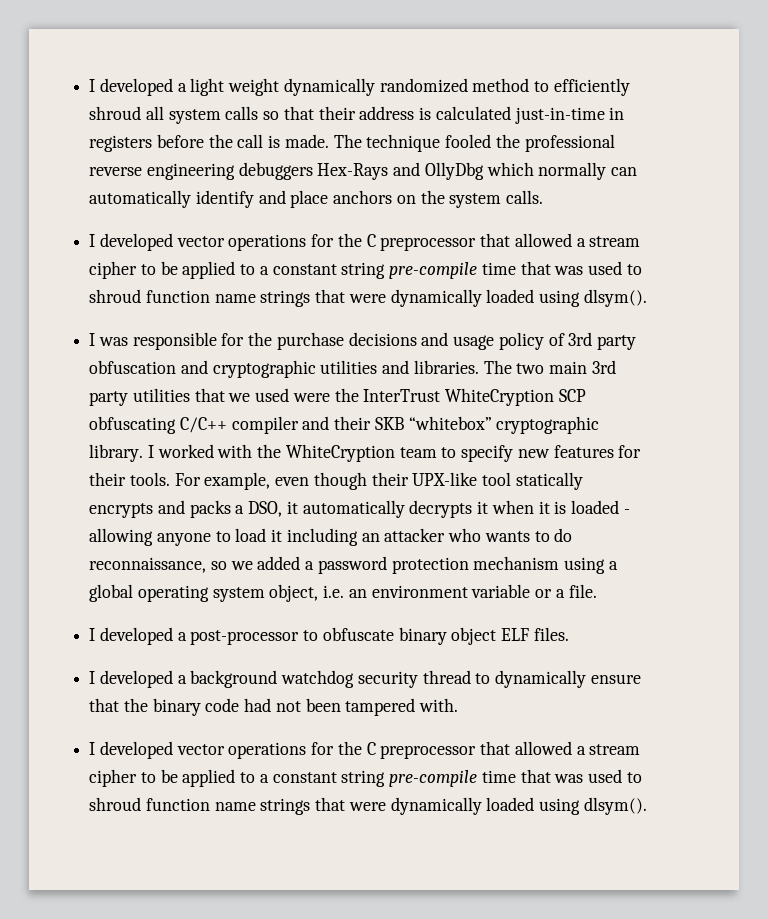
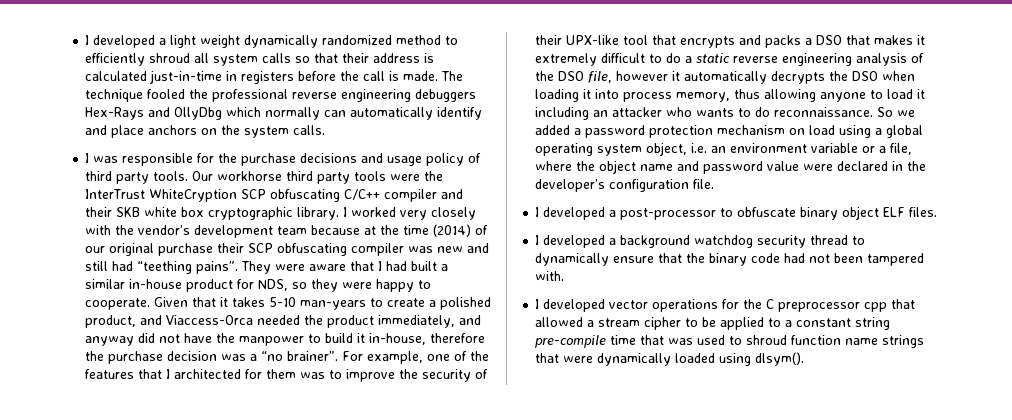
  The technique fooled the professional reverse engineering debuggers Hex-Rays and OllyDbg which normally can automatically identify and place anchors on the system calls.
- I developed vector operations for the C preprocessor that allowed a stream cipher to be applied to a constant string pre-compile time that was used to shroud function name strings that were dynamically loaded using dlsym().
- I was responsible for the purchase decisions and usage policy of 3rd party obfuscation and cryptographic utilities and libraries. The two main 3rd party utilities that we used were the InterTrust WhiteCryption SCP obfuscating C/C++ compiler and their SKB “whitebox” cryptographic library.
+ I was responsible for the purchase decisions and usage policy of third party tools. Our workhorse third party tools were the InterTrust WhiteCryption SCP obfuscating C/C++ compiler and their SKB white box cryptographic library.
- I worked with the WhiteCryption team to specify new features for their tools. For example, even though their UPX-like tool statically encrypts and packs a DSO, it automatically decrypts it when it is loaded - allowing anyone to load it including an attacker who wants to do reconnaissance, so we added a password protection mechanism using a global operating system object, i.e. an environment variable or a file.
+ I worked very closely with the vendor’s development team because at the time (2014) of our original purchase their SCP obfuscating compiler was new and still had “teething pains”. They were aware that I had built a similar in-house product for NDS, so they were happy to cooperate. Given that it takes 5-10 man-years to create a polished product, and Viaccess-Orca needed the product immediately, and anyway did not have the manpower to build it in-house, therefore the purchase decision was a “no brainer”. For example, one of the features that I architected for them was to improve the security of their UPX-like tool that encrypts and packs a DSO that makes it extremely difficult to do a static reverse engineering analysis of the DSO file, however it automatically decrypts the DSO when loading it into process memory, thus allowing anyone to load it including an attacker who wants to do reconnaissance. So we added a password protection mechanism on load using a global operating system object, i.e. an environment variable or a file, where the object name and password value were declared in the developer’s configuration file.
  I developed a background watchdog security thread to dynamically ensure that the binary code had not been tampered with.
- I developed vector operations for the C preprocessor that allowed a stream cipher to be applied to a constant string pre-compile time that was used to shroud function name strings that were dynamically loaded using dlsym().
+ I developed vector operations for the C preprocessor cpp that allowed a stream cipher to be applied to a constant string pre-compile time that was used to shroud function name strings that were dynamically loaded using dlsym().

